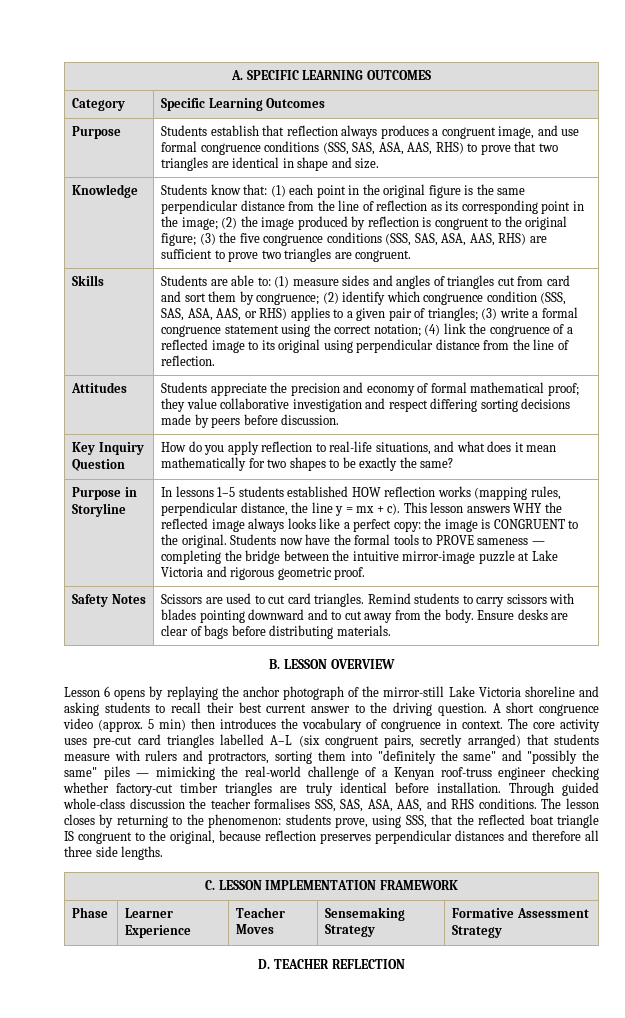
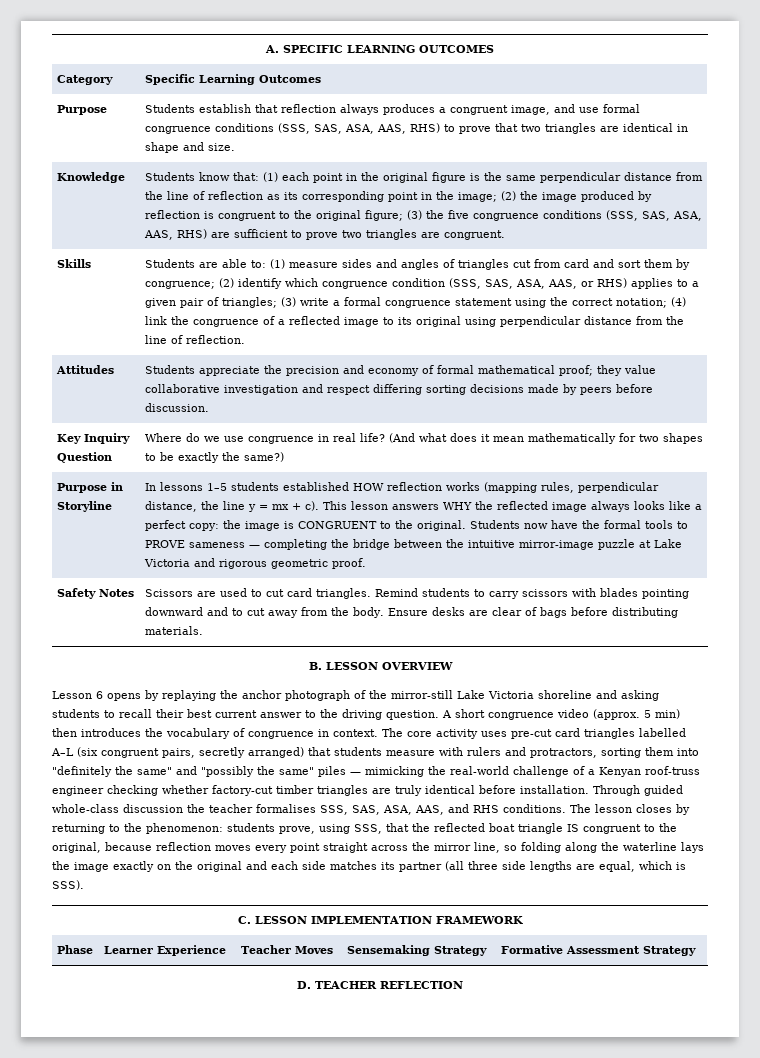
- Key Inquiry Question | How do you apply reflection to real-life situations, and what does it mean mathematically for two shapes to be exactly the same?
+ Key Inquiry Question | Where do we use congruence in real life? (And what does it mean mathematically for two shapes to be exactly the same?)
- The lesson closes by returning to the phenomenon: students prove, using SSS, that the reflected boat triangle IS congruent to the original, because reflection preserves perpendicular distances and therefore all three side lengths.
+ The lesson closes by returning to the phenomenon: students prove, using SSS, that the reflected boat triangle IS congruent to the original, because reflection moves every point straight across the mirror line, so folding along the waterline lays the image exactly on the original and each side matches its partner (all three side lengths are equal, which is SSS).

